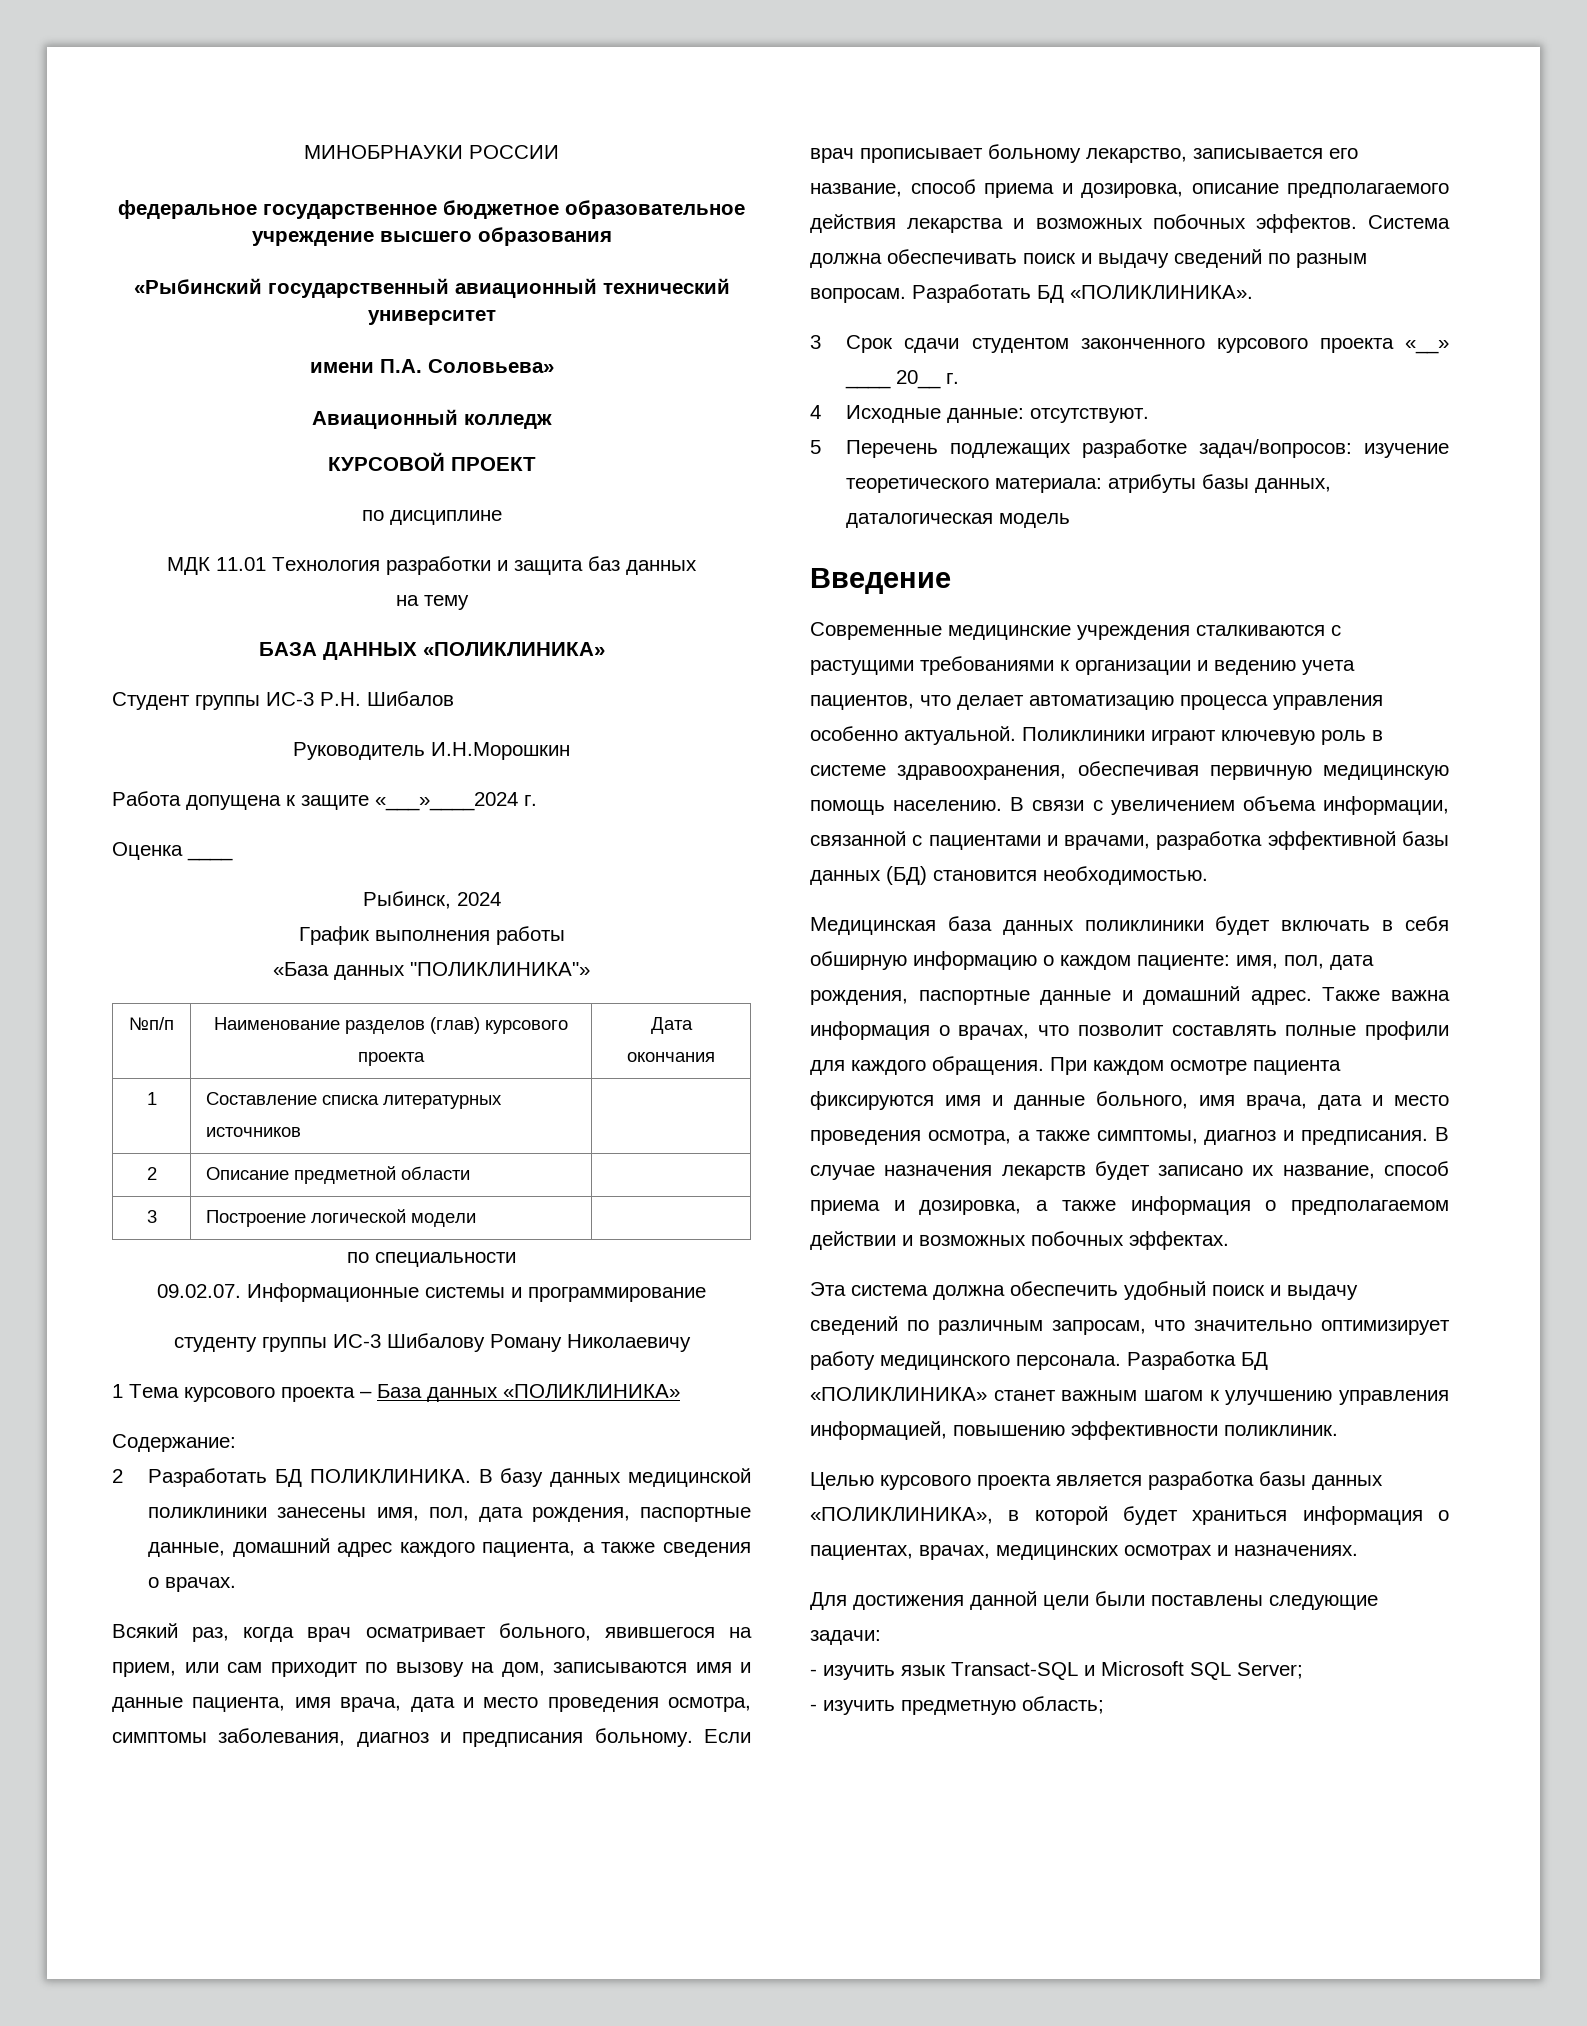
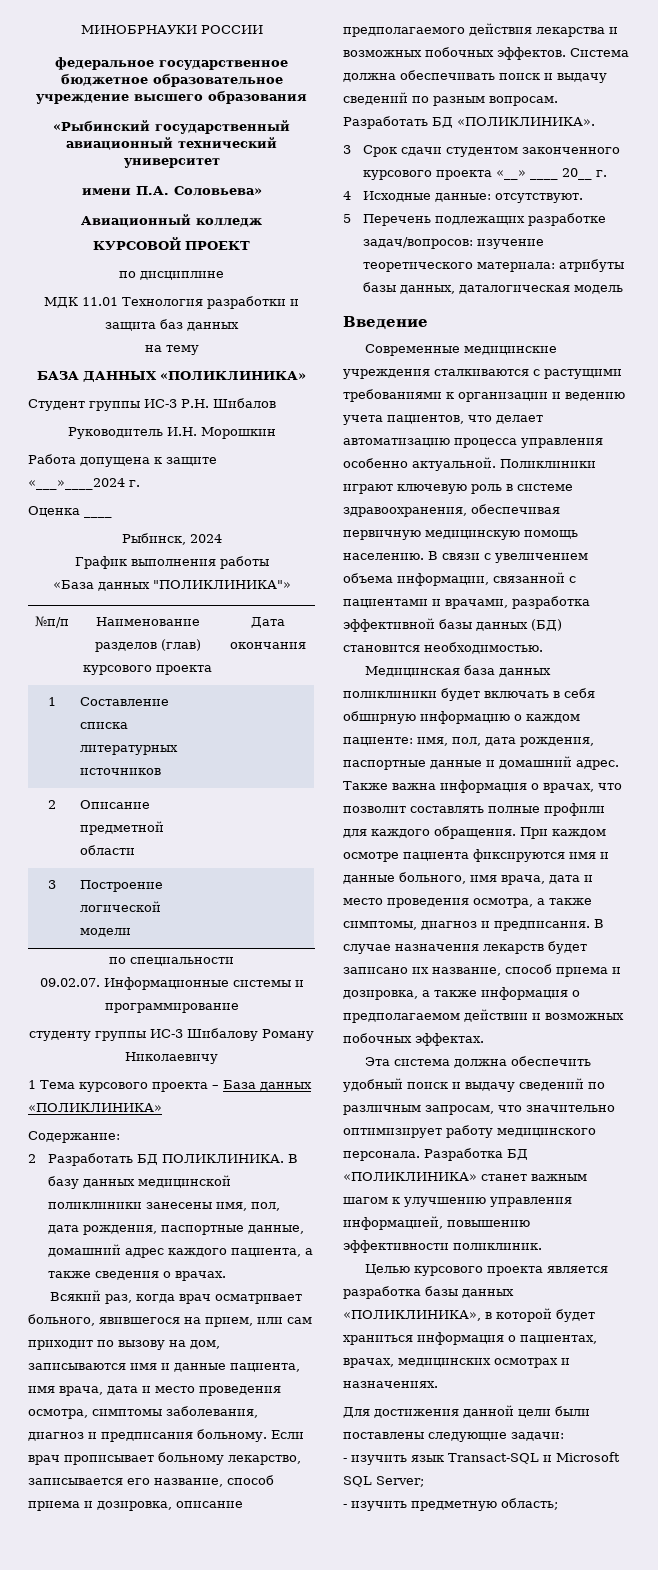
- Руководитель И.Н.Морошкин
+ Руководитель И.Н. Морошкин

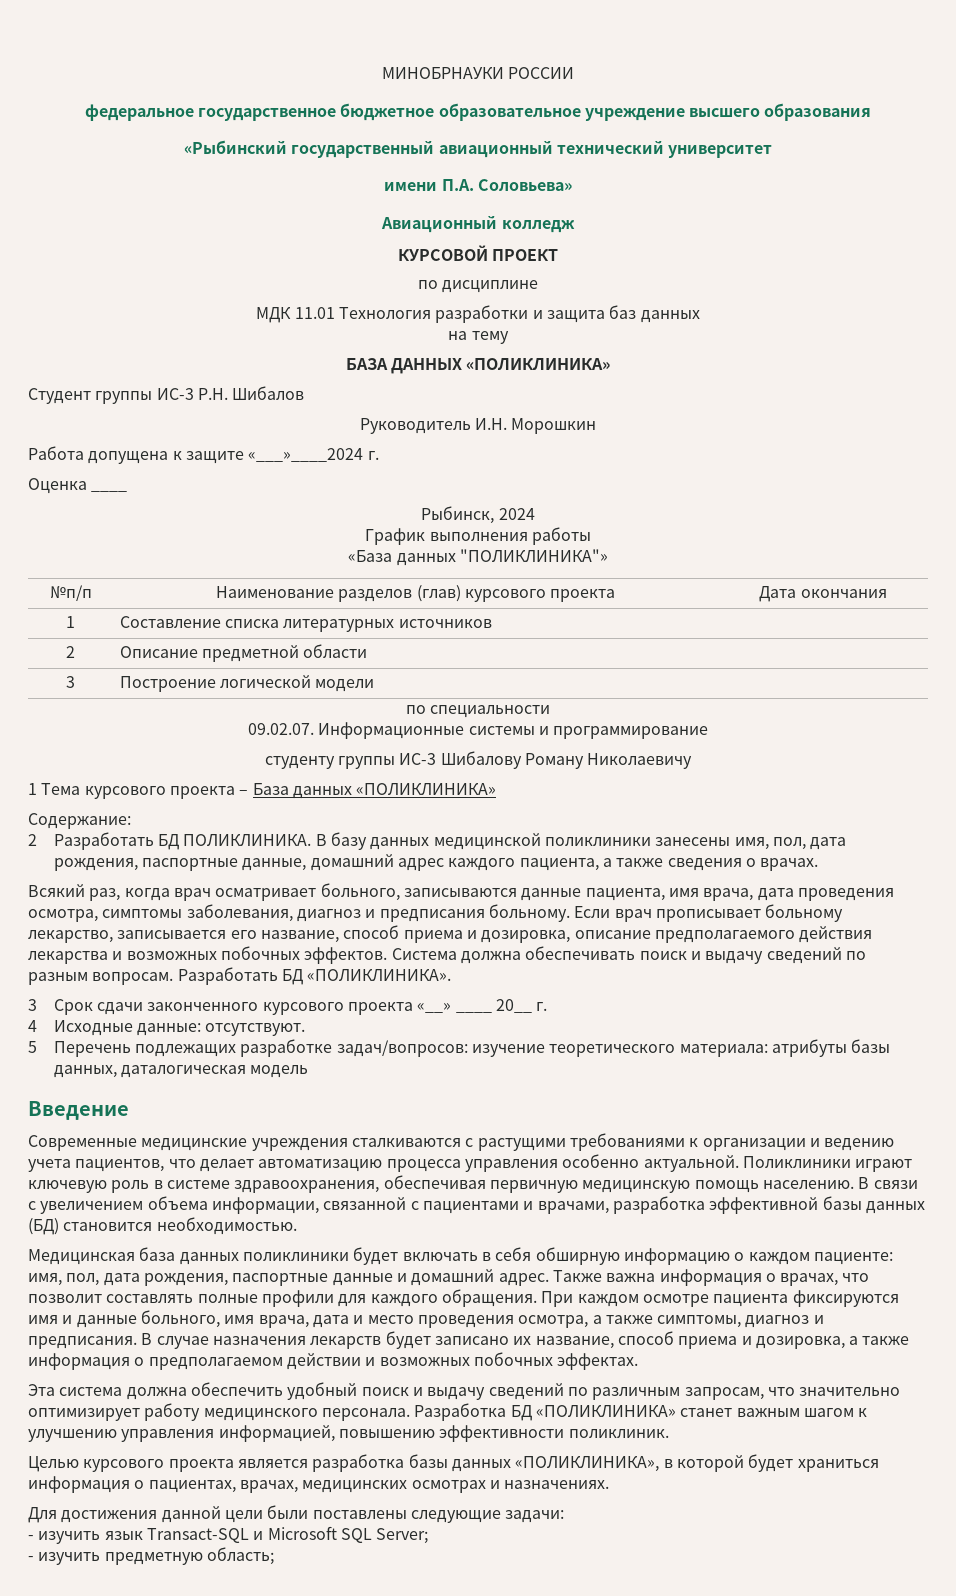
- Всякий раз, когда врач осматривает больного, явившегося на прием, или сам приходит по вызову на дом, записываются имя и данные пациента, имя врача, дата и место проведения осмотра, симптомы заболевания, диагноз и предписания больному.
+ Всякий раз, когда врач осматривает больного, записываются данные пациента, имя врача, дата проведения осмотра, симптомы заболевания, диагноз и предписания больному.
- 3 Срок сдачи студентом законченного курсового проекта «__» ____ 20__ г.
+ 3 Срок сдачи законченного курсового проекта «__» ____ 20__ г.

